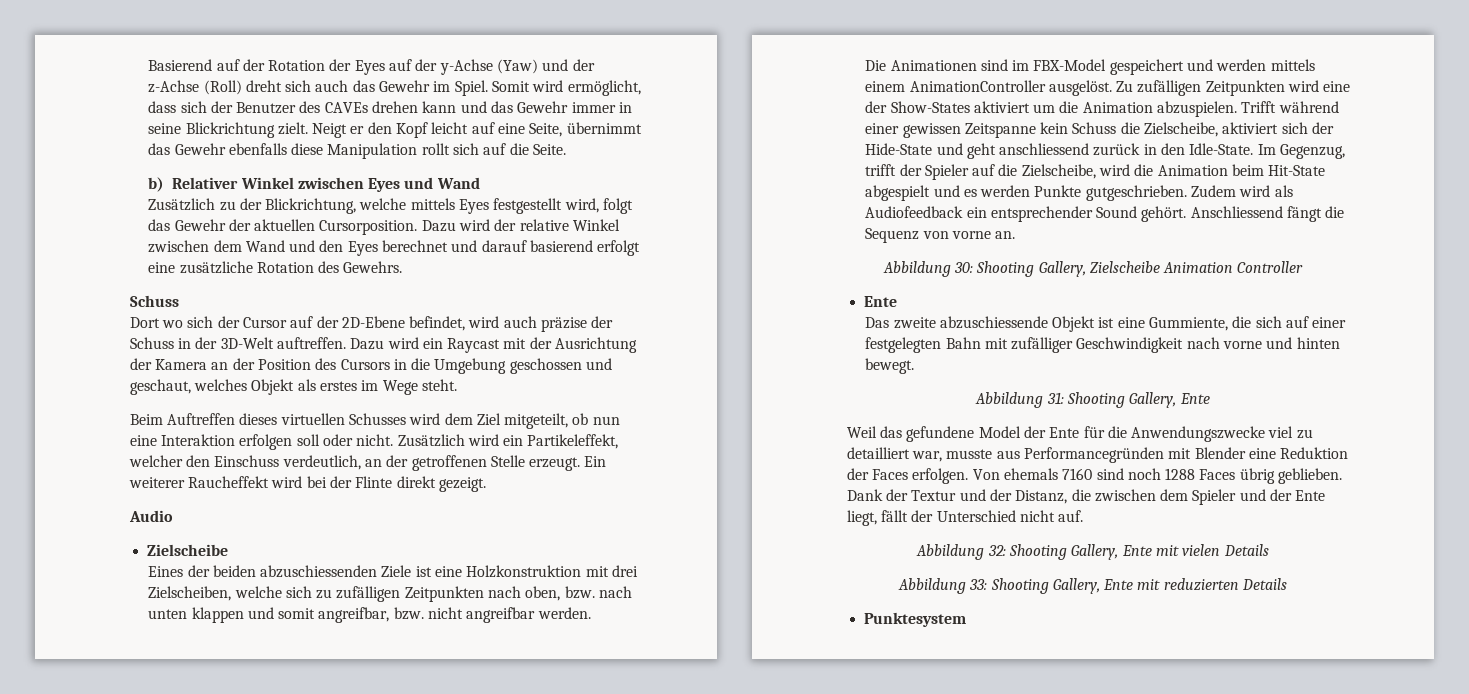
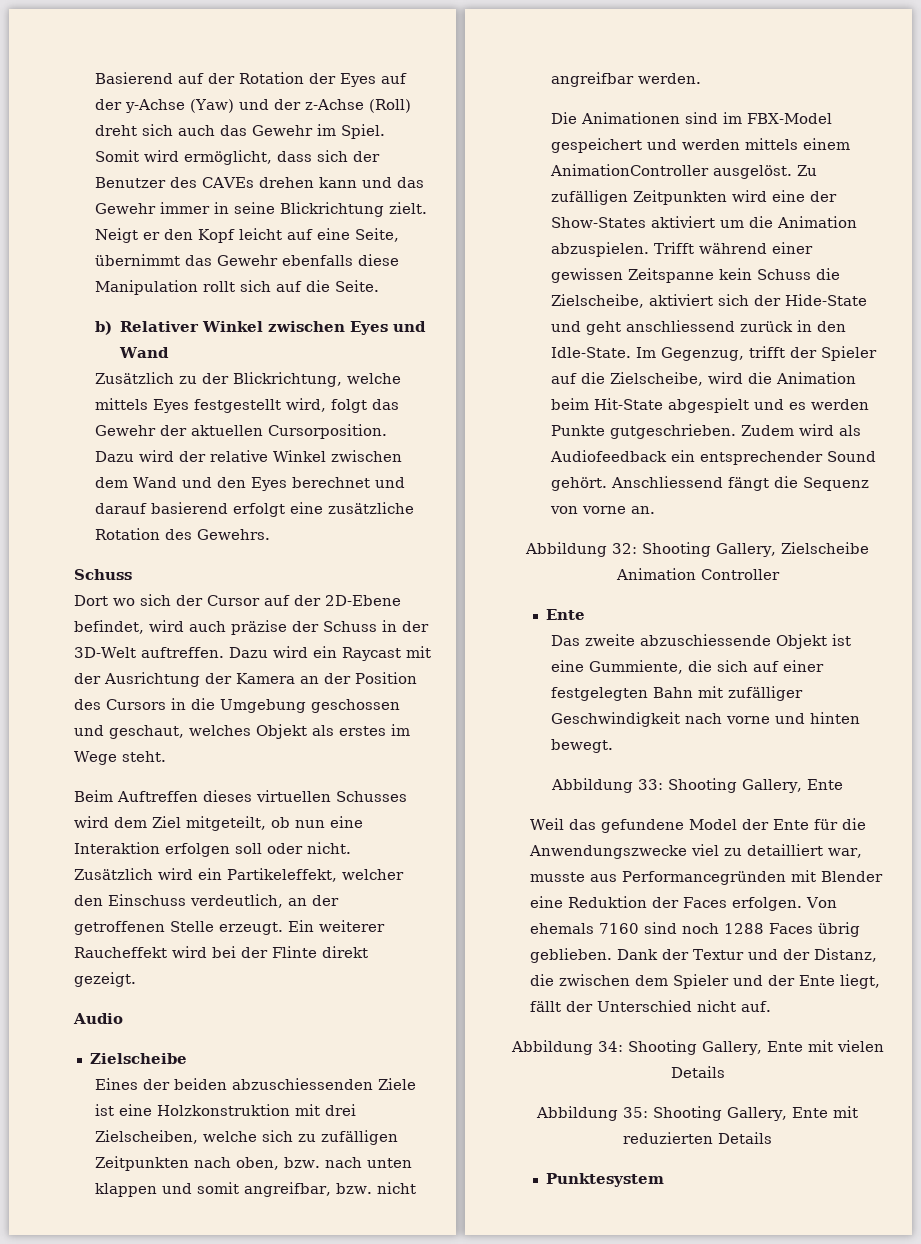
- Abbildung 30: Shooting Gallery, Zielscheibe Animation Controller
+ Abbildung 32: Shooting Gallery, Zielscheibe Animation Controller
- Abbildung 31: Shooting Gallery, Ente
+ Abbildung 33: Shooting Gallery, Ente
- Abbildung 32: Shooting Gallery, Ente mit vielen Details
+ Abbildung 34: Shooting Gallery, Ente mit vielen Details
- Abbildung 33: Shooting Gallery, Ente mit reduzierten Details
+ Abbildung 35: Shooting Gallery, Ente mit reduzierten Details

